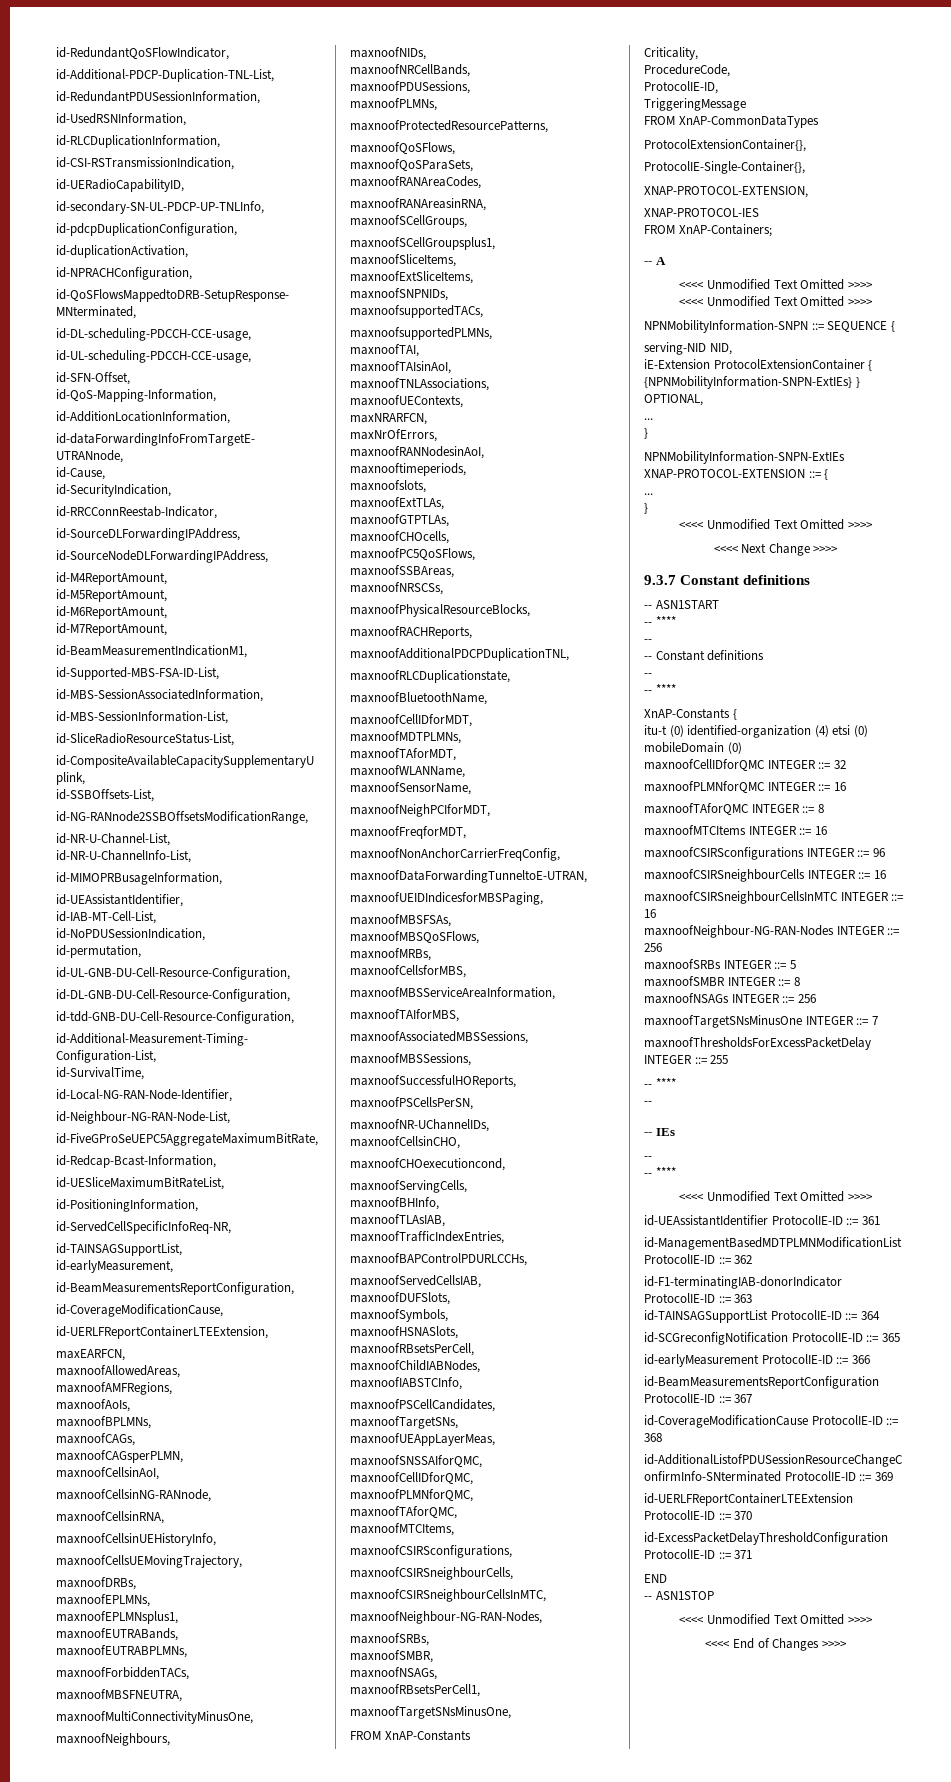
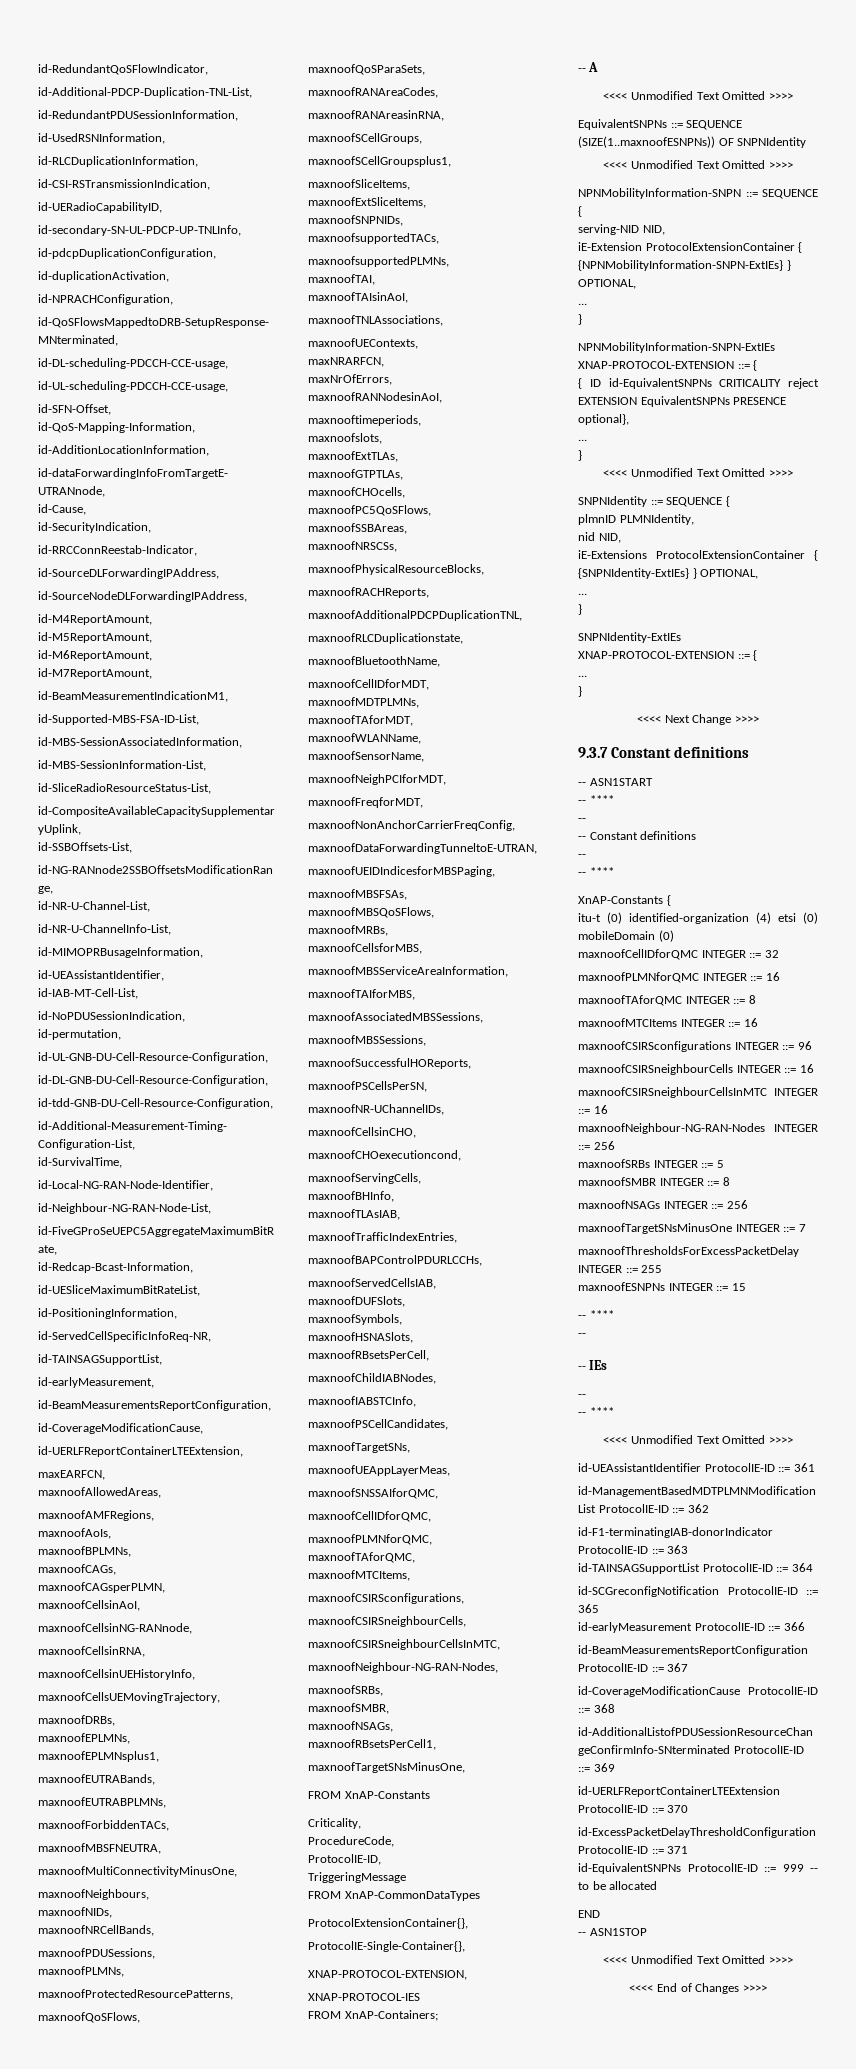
+ EquivalentSNPNs ::= SEQUENCE (SIZE(1..maxnoofESNPNs)) OF SNPNIdentity
+ { ID id-EquivalentSNPNs CRITICALITY reject EXTENSION EquivalentSNPNs PRESENCE optional},
+ SNPNIdentity ::= SEQUENCE {
+ plmnID PLMNIdentity,
+ nid NID,
+ iE-Extensions ProtocolExtensionContainer { {SNPNIdentity-ExtIEs} } OPTIONAL,
+ ...
+ }
+ SNPNIdentity-ExtIEs XNAP-PROTOCOL-EXTENSION ::= {
+ ...
+ }
+ maxnoofESNPNs INTEGER ::= 15
+ id-EquivalentSNPNs ProtocolIE-ID ::= 999 -- to be allocated

